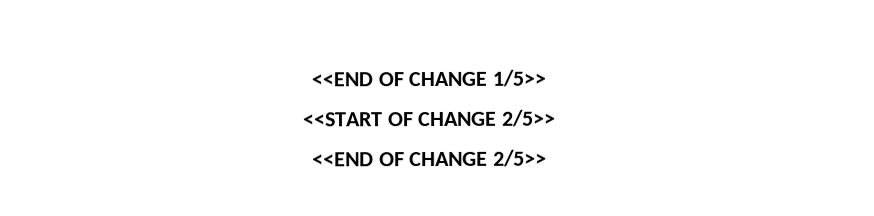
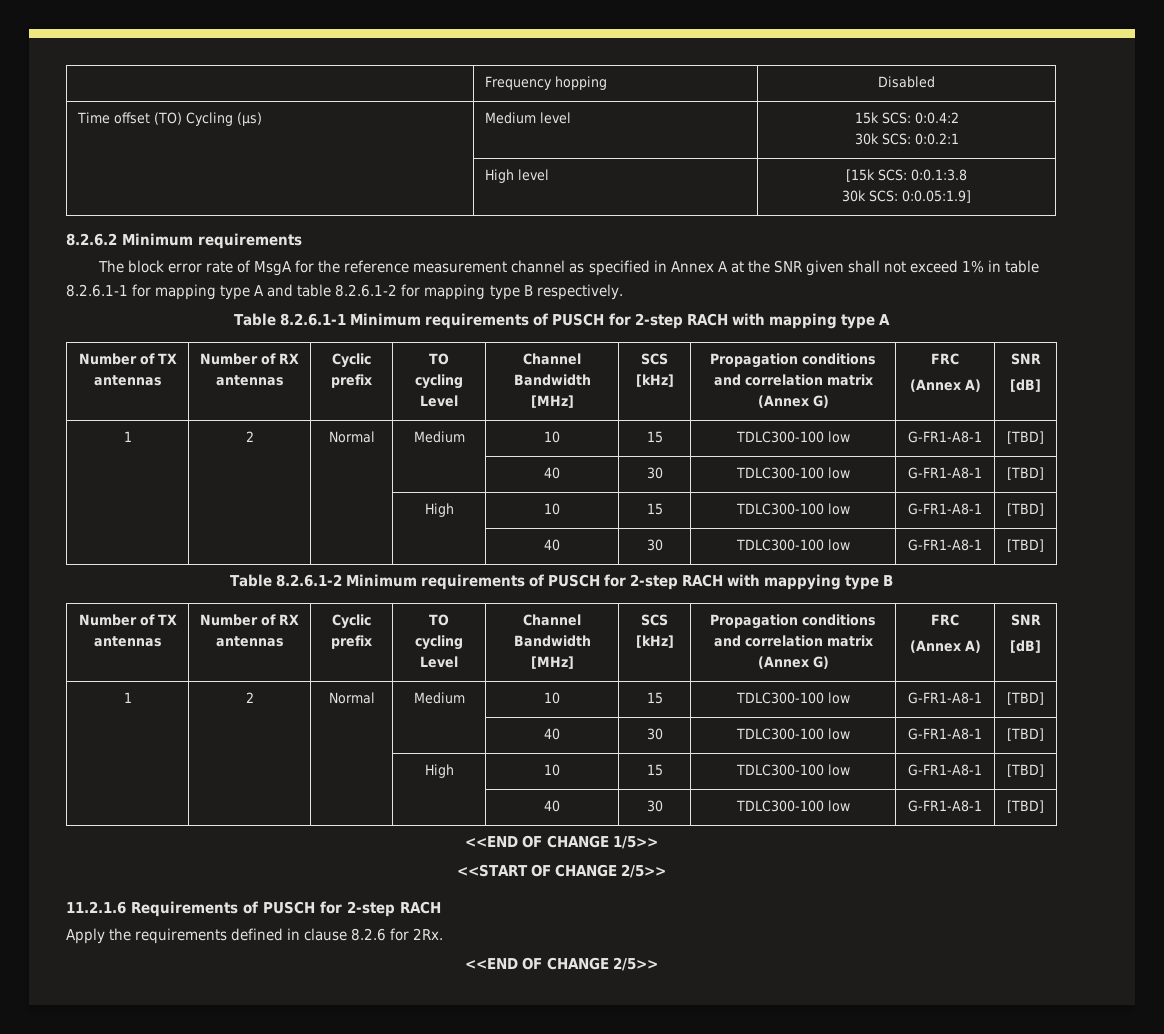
+ | Frequency hopping | Disabled
+ Time offset (TO) Cycling (µs) | Medium level | 15k SCS: 0:0.4:2
+ 30k SCS: 0:0.2:1
+ | High level | [15k SCS: 0:0.1:3.8
+ 30k SCS: 0:0.05:1.9]
+ 8.2.6.2 Minimum requirements
+ The block error rate of MsgA for the reference measurement channel as specified in Annex A at the SNR given shall not exceed 1% in table 8.2.6.1-1 for mapping type A and table 8.2.6.1-2 for mapping type B respectively.
+ Table 8.2.6.1-1 Minimum requirements of PUSCH for 2-step RACH with mapping type A
+ Number of TX antennas | Number of RX antennas | Cyclic prefix | TO cycling Level | Channel Bandwidth [MHz] | SCS [kHz] | Propagation conditions and correlation matrix (Annex G) | FRC
+ (Annex A) | SNR
+ [dB]
+ 1 | 2 | Normal | Medium | 10 | 15 | TDLC300-100 low | G-FR1-A8-1 | [TBD]
+ | | | | 40 | 30 | TDLC300-100 low | G-FR1-A8-1 | [TBD]
+ | | | High | 10 | 15 | TDLC300-100 low | G-FR1-A8-1 | [TBD]
+ | | | | 40 | 30 | TDLC300-100 low | G-FR1-A8-1 | [TBD]
+ Table 8.2.6.1-2 Minimum requirements of PUSCH for 2-step RACH with mappying type B
+ Number of TX antennas | Number of RX antennas | Cyclic prefix | TO cycling Level | Channel Bandwidth [MHz] | SCS [kHz] | Propagation conditions and correlation matrix (Annex G) | FRC
+ (Annex A) | SNR
+ [dB]
+ 1 | 2 | Normal | Medium | 10 | 15 | TDLC300-100 low | G-FR1-A8-1 | [TBD]
+ | | | | 40 | 30 | TDLC300-100 low | G-FR1-A8-1 | [TBD]
+ | | | High | 10 | 15 | TDLC300-100 low | G-FR1-A8-1 | [TBD]
+ | | | | 40 | 30 | TDLC300-100 low | G-FR1-A8-1 | [TBD]
+ 11.2.1.6 Requirements of PUSCH for 2-step RACH
+ Apply the requirements defined in clause 8.2.6 for 2Rx.

